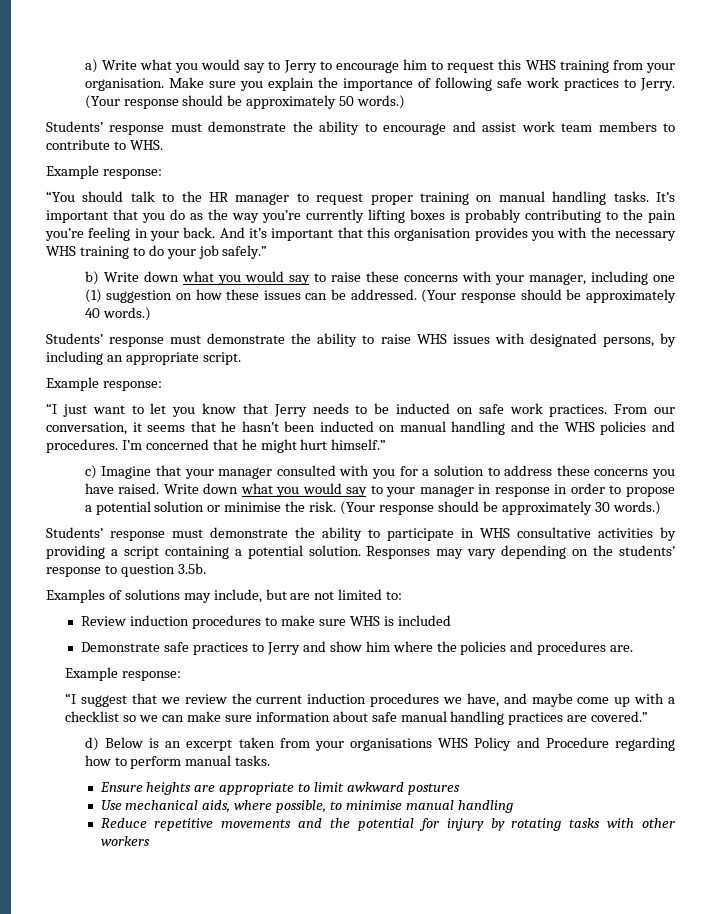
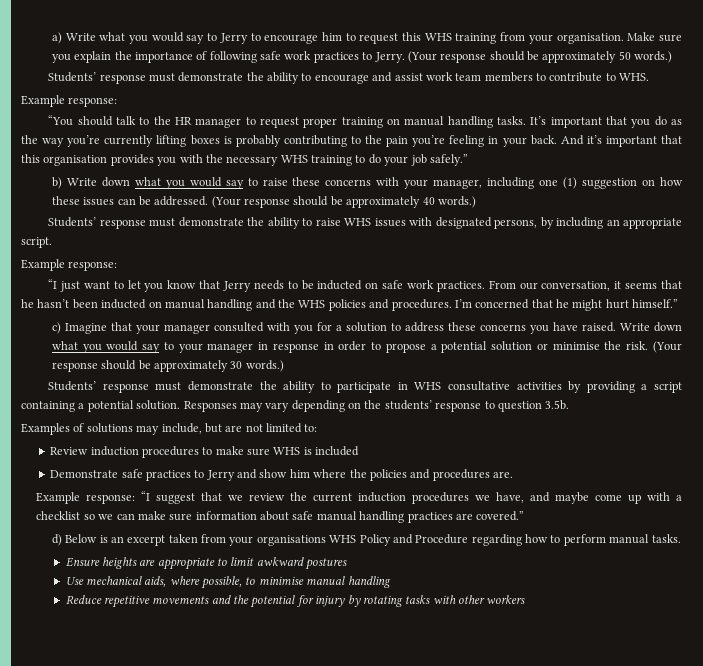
  Demonstrate safe practices to Jerry and show him where the policies and procedures are.
- Example response:
- “I suggest that we review the current induction procedures we have, and maybe come up with a checklist so we can make sure information about safe manual handling practices are covered.”
+ Example response: “I suggest that we review the current induction procedures we have, and maybe come up with a checklist so we can make sure information about safe manual handling practices are covered.”

